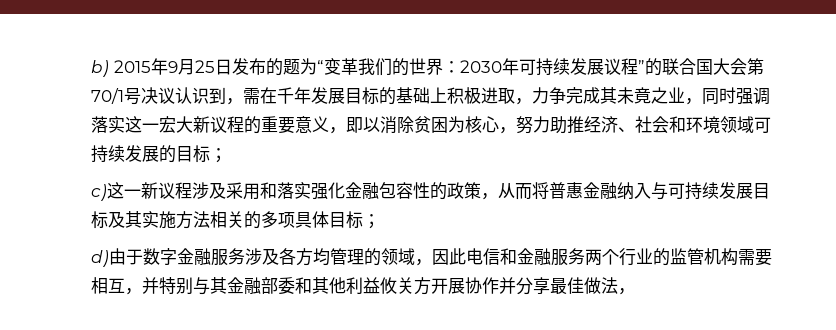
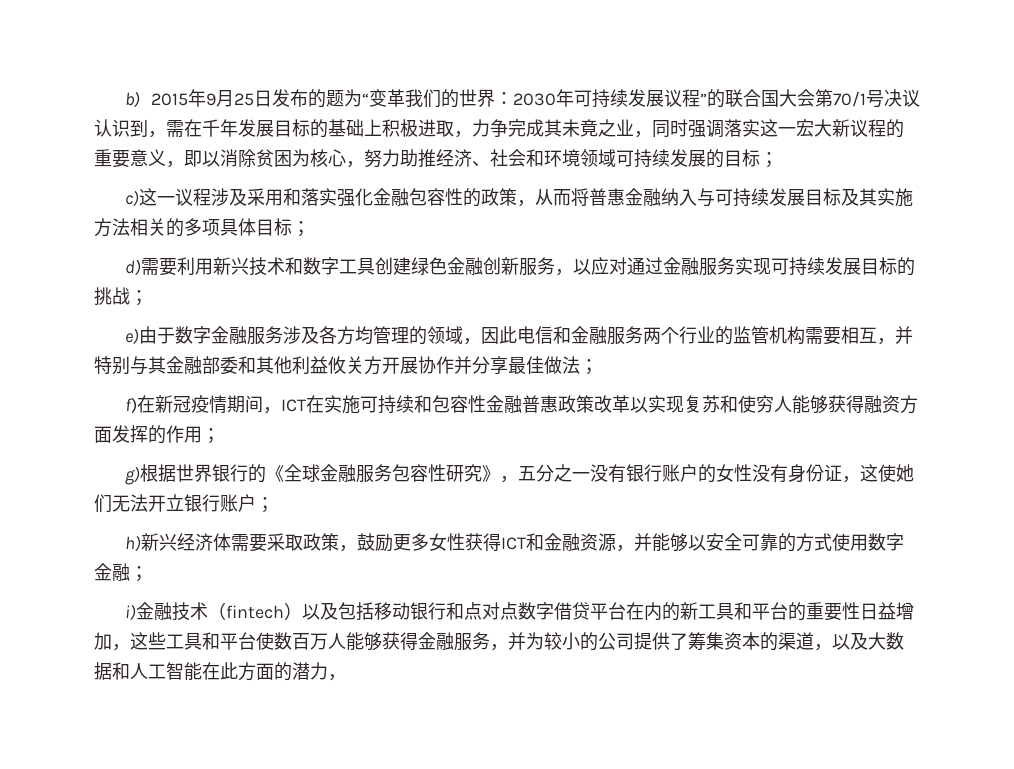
- c)这一新议程涉及采用和落实强化金融包容性的政策，从而将普惠金融纳入与可持续发展目标及其实施方法相关的多项具体目标；
+ c)这一议程涉及采用和落实强化金融包容性的政策，从而将普惠金融纳入与可持续发展目标及其实施方法相关的多项具体目标；
- d)由于数字金融服务涉及各方均管理的领域，因此电信和金融服务两个行业的监管机构需要相互，并特别与其金融部委和其他利益攸关方开展协作并分享最佳做法，
+ d)需要利用新兴技术和数字工具创建绿色金融创新服务，以应对通过金融服务实现可持续发展目标的挑战；
+ e)由于数字金融服务涉及各方均管理的领域，因此电信和金融服务两个行业的监管机构需要相互，并特别与其金融部委和其他利益攸关方开展协作并分享最佳做法；
+ f)在新冠疫情期间，ICT在实施可持续和包容性金融普惠政策改革以实现复苏和使穷人能够获得融资方面发挥的作用；
+ g)根据世界银行的《全球金融服务包容性研究》，五分之一没有银行账户的女性没有身份证，这使她们无法开立银行账户；
+ h)新兴经济体需要采取政策，鼓励更多女性获得ICT和金融资源，并能够以安全可靠的方式使用数字金融；
+ i)金融技术（fintech）以及包括移动银行和点对点数字借贷平台在内的新工具和平台的重要性日益增加，这些工具和平台使数百万人能够获得金融服务，并为较小的公司提供了筹集资本的渠道，以及大数据和人工智能在此方面的潜力，

